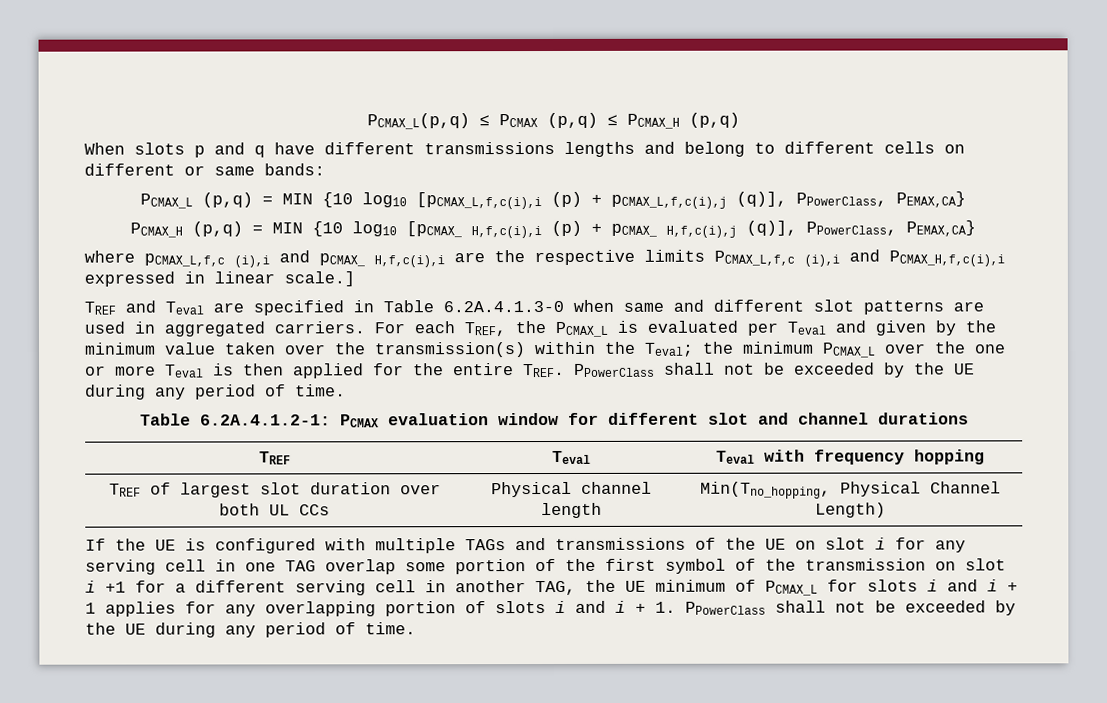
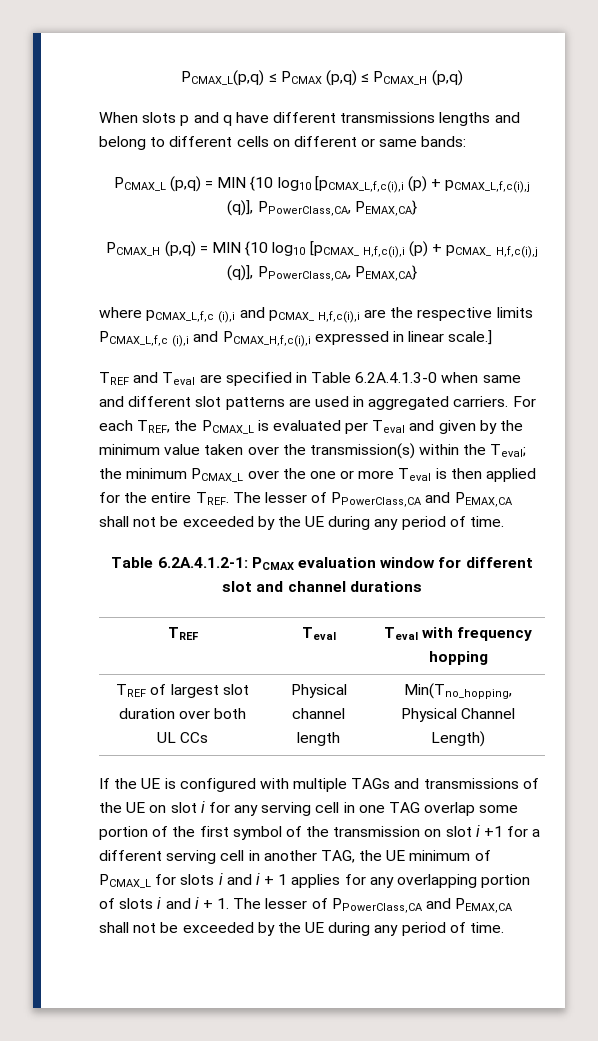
- PCMAX_L (p,q) = MIN {10 log10 [pCMAX_L,f,c(i),i (p) + pCMAX_L,f,c(i),j (q)], PPowerClass, PEMAX,CA}
+ PCMAX_L (p,q) = MIN {10 log10 [pCMAX_L,f,c(i),i (p) + pCMAX_L,f,c(i),j (q)], PPowerClass,CA, PEMAX,CA}
- PCMAX_H (p,q) = MIN {10 log10 [pCMAX_ H,f,c(i),i (p) + pCMAX_ H,f,c(i),j (q)], PPowerClass, PEMAX,CA}
+ PCMAX_H (p,q) = MIN {10 log10 [pCMAX_ H,f,c(i),i (p) + pCMAX_ H,f,c(i),j (q)], PPowerClass,CA, PEMAX,CA}
- For each TREF, the PCMAX_L is evaluated per Teval and given by the minimum value taken over the transmission(s) within the Teval; the minimum PCMAX_L over the one or more Teval is then applied for the entire TREF. PPowerClass shall not be exceeded by the UE during any period of time.
+ For each TREF, the PCMAX_L is evaluated per Teval and given by the minimum value taken over the transmission(s) within the Teval; the minimum PCMAX_L over the one or more Teval is then applied for the entire TREF. The lesser of PPowerClass,CA and PEMAX,CA shall not be exceeded by the UE during any period of time.
- If the UE is configured with multiple TAGs and transmissions of the UE on slot i for any serving cell in one TAG overlap some portion of the first symbol of the transmission on slot i +1 for a different serving cell in another TAG, the UE minimum of PCMAX_L for slots i and i + 1 applies for any overlapping portion of slots i and i + 1. PPowerClass shall not be exceeded by the UE during any period of time.
+ If the UE is configured with multiple TAGs and transmissions of the UE on slot i for any serving cell in one TAG overlap some portion of the first symbol of the transmission on slot i +1 for a different serving cell in another TAG, the UE minimum of PCMAX_L for slots i and i + 1 applies for any overlapping portion of slots i and i + 1. The lesser of PPowerClass,CA and PEMAX,CA shall not be exceeded by the UE during any period of time.

